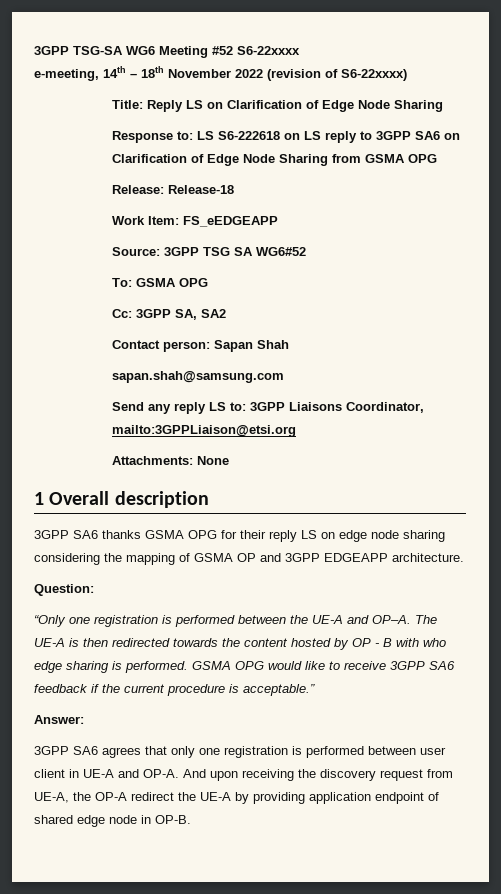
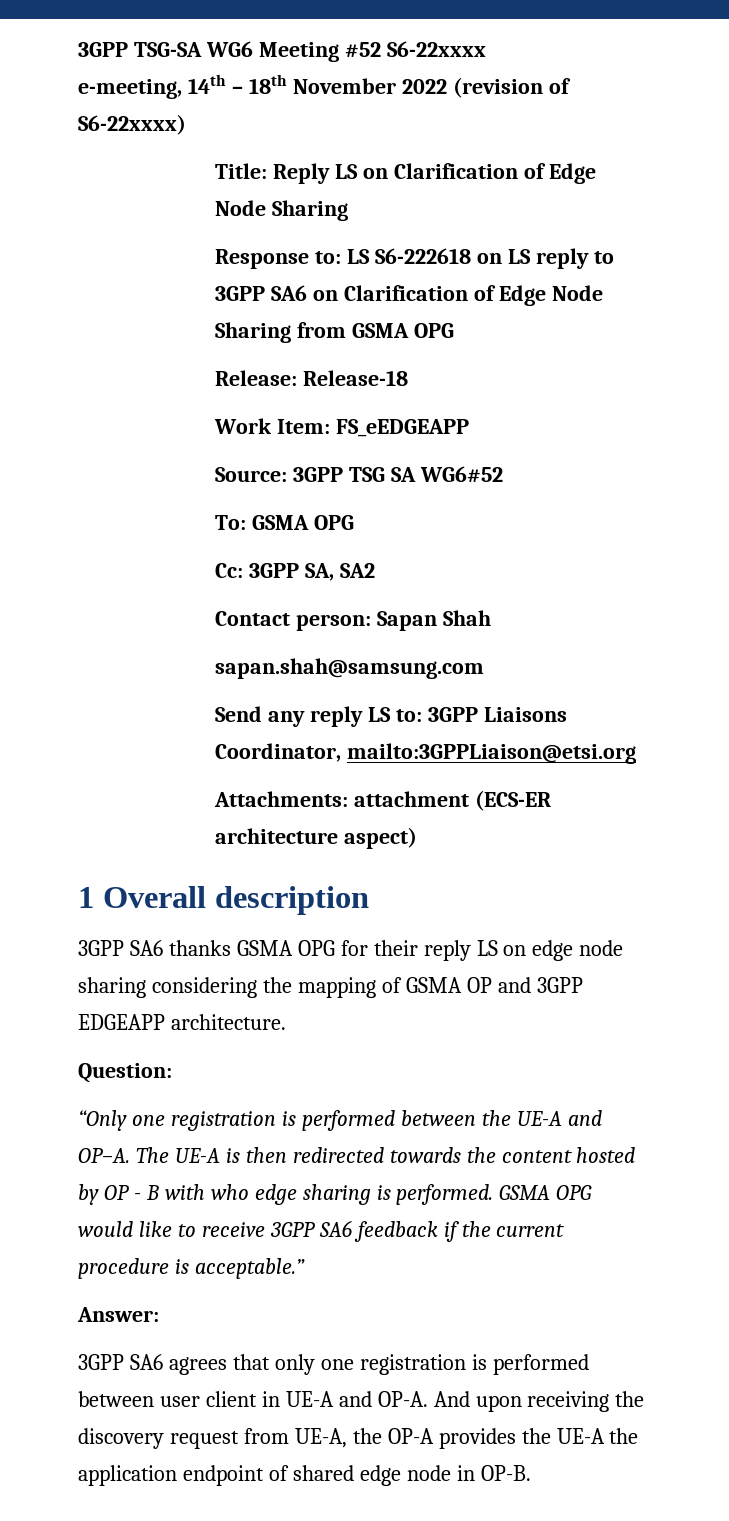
- Attachments: None
+ Attachments: attachment (ECS-ER architecture aspect)
- And upon receiving the discovery request from UE-A, the OP-A redirect the UE-A by providing application endpoint of shared edge node in OP-B.
+ And upon receiving the discovery request from UE-A, the OP-A provides the UE-A the application endpoint of shared edge node in OP-B.

